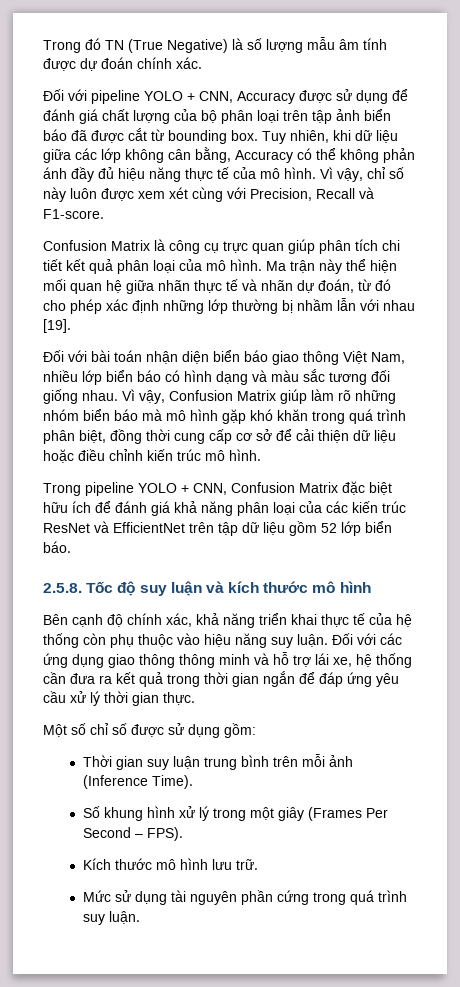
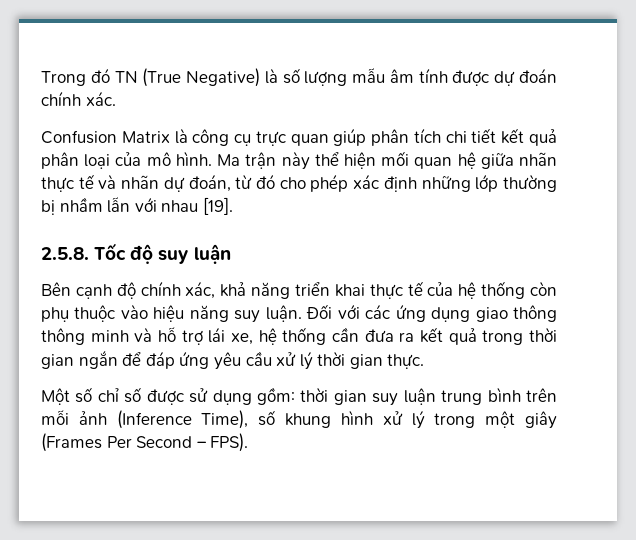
- Đối với pipeline YOLO + CNN, Accuracy được sử dụng để đánh giá chất lượng của bộ phân loại trên tập ảnh biển báo đã được cắt từ bounding box. Tuy nhiên, khi dữ liệu giữa các lớp không cân bằng, Accuracy có thể không phản ánh đầy đủ hiệu năng thực tế của mô hình. Vì vậy, chỉ số này luôn được xem xét cùng với Precision, Recall và F1-score.
- Đối với bài toán nhận diện biển báo giao thông Việt Nam, nhiều lớp biển báo có hình dạng và màu sắc tương đối giống nhau. Vì vậy, Confusion Matrix giúp làm rõ những nhóm biển báo mà mô hình gặp khó khăn trong quá trình phân biệt, đồng thời cung cấp cơ sở để cải thiện dữ liệu hoặc điều chỉnh kiến trúc mô hình.
- Trong pipeline YOLO + CNN, Confusion Matrix đặc biệt hữu ích để đánh giá khả năng phân loại của các kiến trúc ResNet và EfficientNet trên tập dữ liệu gồm 52 lớp biển báo.
- 2.5.8. Tốc độ suy luận và kích thước mô hình
+ 2.5.8. Tốc độ suy luận
- Một số chỉ số được sử dụng gồm:
- Thời gian suy luận trung bình trên mỗi ảnh (Inference Time).
- Số khung hình xử lý trong một giây (Frames Per Second – FPS).
+ Một số chỉ số được sử dụng gồm: thời gian suy luận trung bình trên mỗi ảnh (Inference Time), số khung hình xử lý trong một giây (Frames Per Second – FPS).
- Kích thước mô hình lưu trữ.
- Mức sử dụng tài nguyên phần cứng trong quá trình suy luận.

